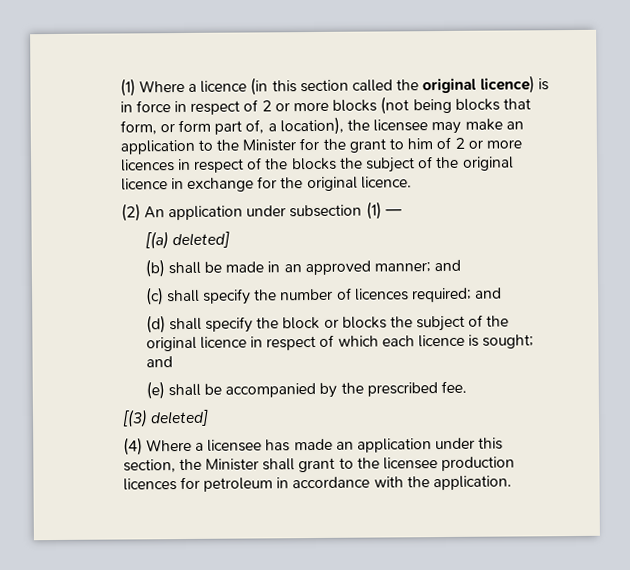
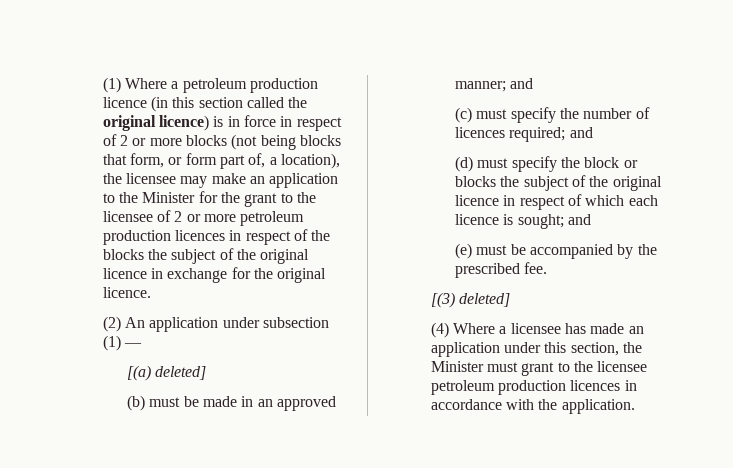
- (1) Where a licence (in this section called the original licence) is in force in respect of 2 or more blocks (not being blocks that form, or form part of, a location), the licensee may make an application to the Minister for the grant to him of 2 or more licences in respect of the blocks the subject of the original licence in exchange for the original licence.
+ (1) Where a petroleum production licence (in this section called the original licence) is in force in respect of 2 or more blocks (not being blocks that form, or form part of, a location), the licensee may make an application to the Minister for the grant to the licensee of 2 or more petroleum production licences in respect of the blocks the subject of the original licence in exchange for the original licence.
- (b) shall be made in an approved manner; and
+ (b) must be made in an approved manner; and
- (c) shall specify the number of licences required; and
+ (c) must specify the number of licences required; and
- (d) shall specify the block or blocks the subject of the original licence in respect of which each licence is sought; and
+ (d) must specify the block or blocks the subject of the original licence in respect of which each licence is sought; and
- (e) shall be accompanied by the prescribed fee.
+ (e) must be accompanied by the prescribed fee.
- (4) Where a licensee has made an application under this section, the Minister shall grant to the licensee production licences for petroleum in accordance with the application.
+ (4) Where a licensee has made an application under this section, the Minister must grant to the licensee petroleum production licences in accordance with the application.

